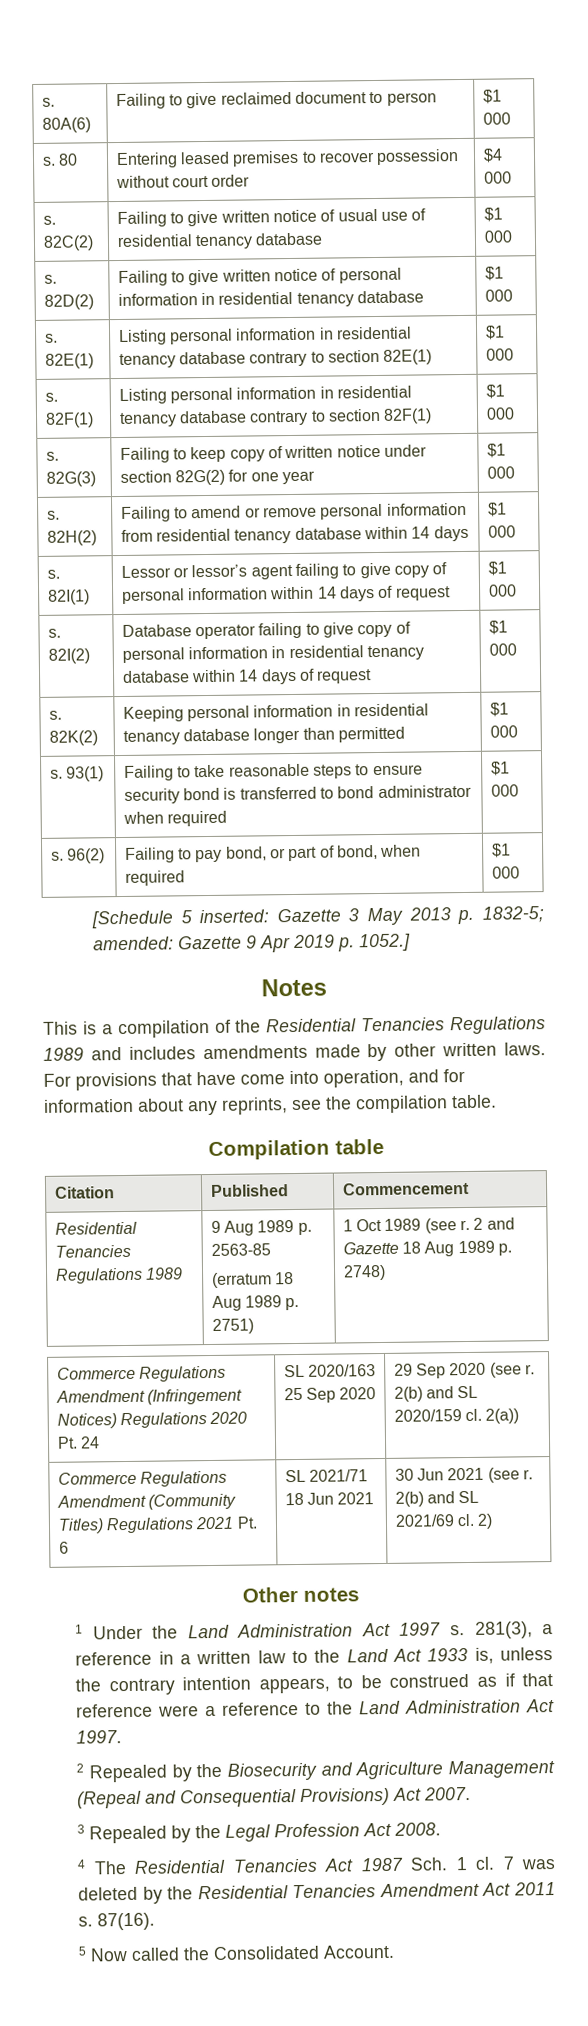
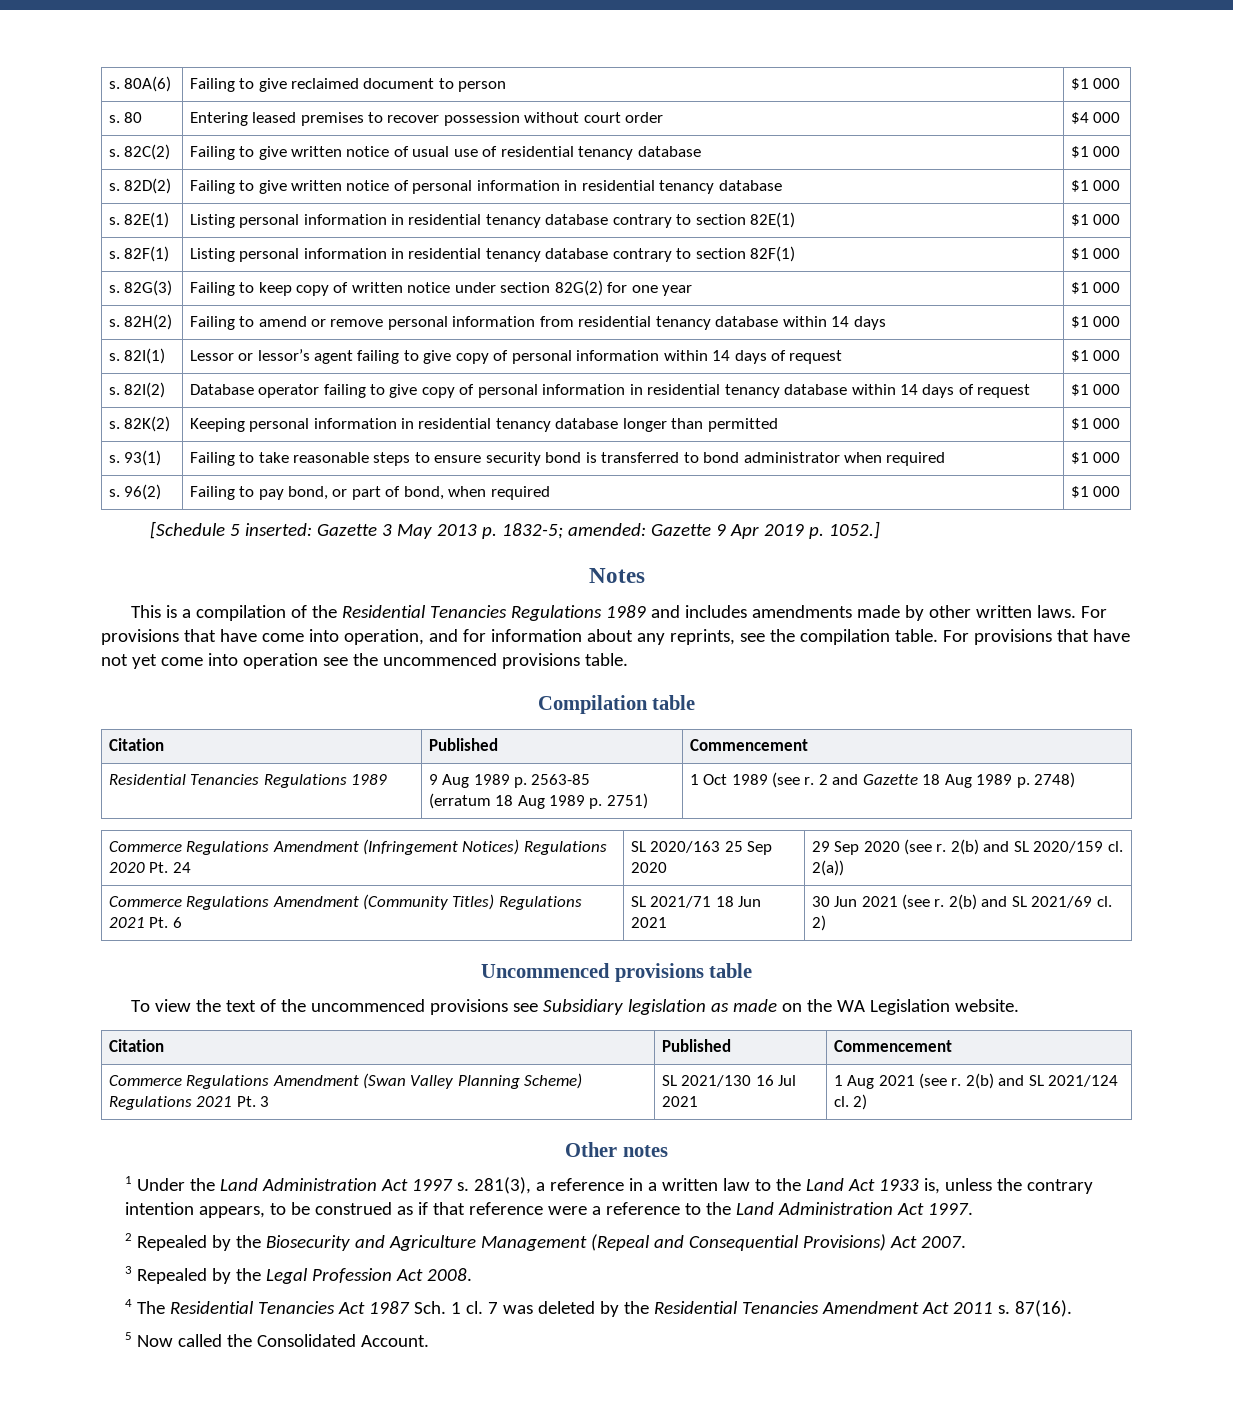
+ For provisions that have not yet come into operation see the uncommenced provisions table.
+ Uncommenced provisions table
+ To view the text of the uncommenced provisions see Subsidiary legislation as made on the WA Legislation website.
+ Citation | Published | Commencement
+ Commerce Regulations Amendment (Swan Valley Planning Scheme) Regulations 2021 Pt. 3 | SL 2021/130 16 Jul 2021 | 1 Aug 2021 (see r. 2(b) and SL 2021/124 cl. 2)

